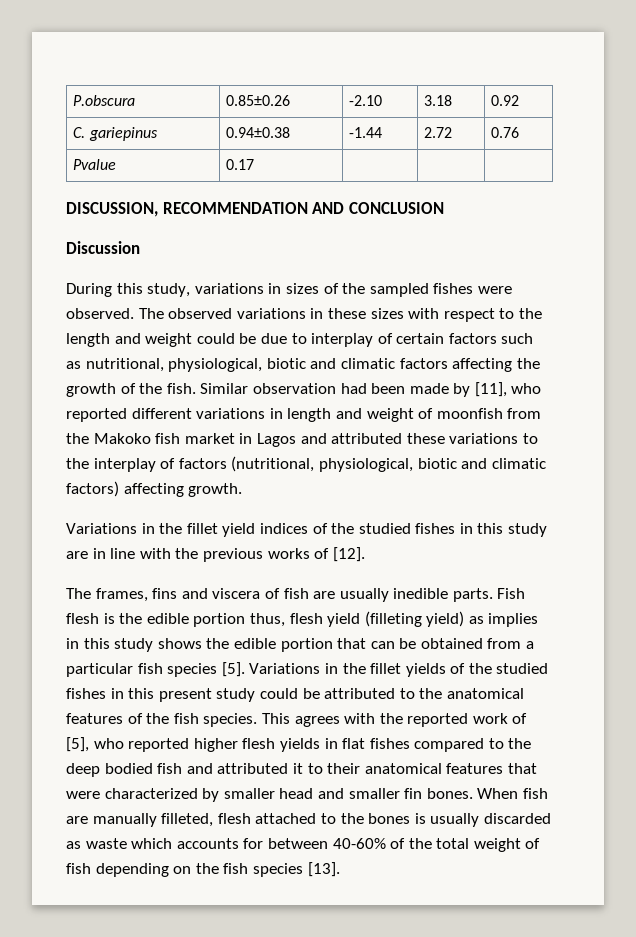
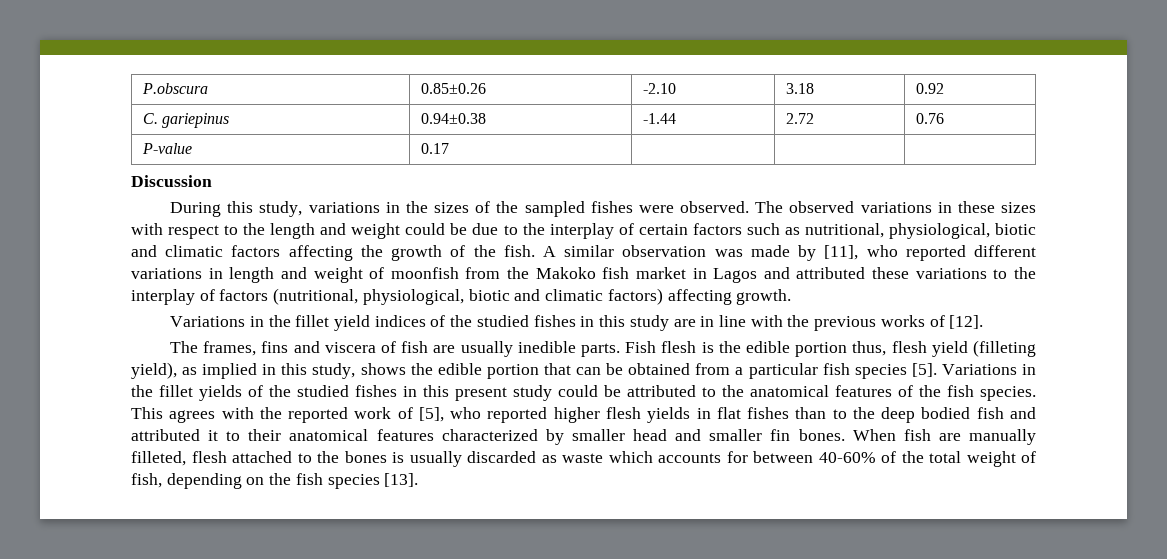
- Pvalue | 0.17 | | |
+ P-value | 0.17 | | |
- DISCUSSION, RECOMMENDATION AND CONCLUSION
- During this study, variations in sizes of the sampled fishes were observed.
+ During this study, variations in the sizes of the sampled fishes were observed.
- The observed variations in these sizes with respect to the length and weight could be due to interplay of certain factors such as nutritional, physiological, biotic and climatic factors affecting the growth of the fish.
+ The observed variations in these sizes with respect to the length and weight could be due to the interplay of certain factors such as nutritional, physiological, biotic and climatic factors affecting the growth of the fish.
- Similar observation had been made by [11], who reported different variations in length and weight of moonfish from the Makoko fish market in Lagos and attributed these variations to the interplay of factors (nutritional, physiological, biotic and climatic factors) affecting growth.
+ A similar observation was made by [11], who reported different variations in length and weight of moonfish from the Makoko fish market in Lagos and attributed these variations to the interplay of factors (nutritional, physiological, biotic and climatic factors) affecting growth.
- Fish flesh is the edible portion thus, flesh yield (filleting yield) as implies in this study shows the edible portion that can be obtained from a particular fish species [5].
+ Fish flesh is the edible portion thus, flesh yield (filleting yield), as implied in this study, shows the edible portion that can be obtained from a particular fish species [5].
- This agrees with the reported work of [5], who reported higher flesh yields in flat fishes compared to the deep bodied fish and attributed it to their anatomical features that were characterized by smaller head and smaller fin bones.
+ This agrees with the reported work of [5], who reported higher flesh yields in flat fishes than to the deep bodied fish and attributed it to their anatomical features characterized by smaller head and smaller fin bones.
- When fish are manually filleted, flesh attached to the bones is usually discarded as waste which accounts for between 40-60% of the total weight of fish depending on the fish species [13].
+ When fish are manually filleted, flesh attached to the bones is usually discarded as waste which accounts for between 40-60% of the total weight of fish, depending on the fish species [13].

